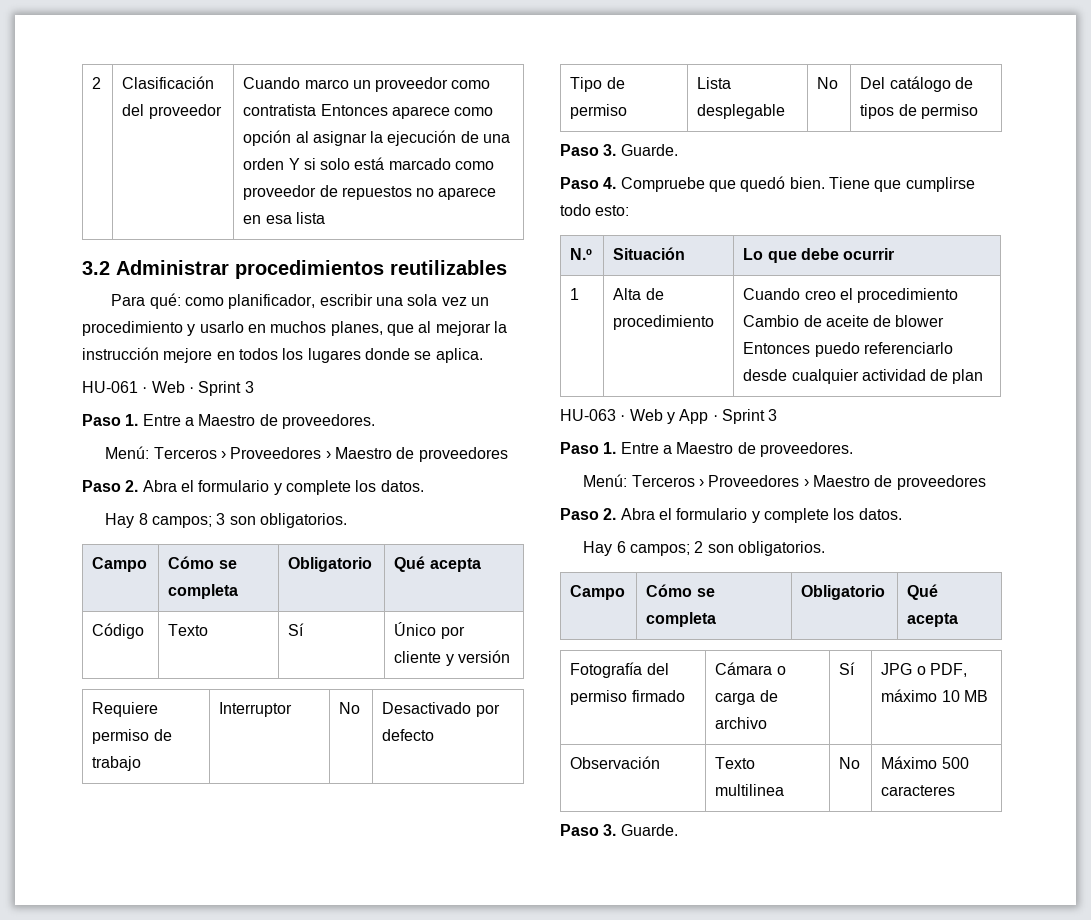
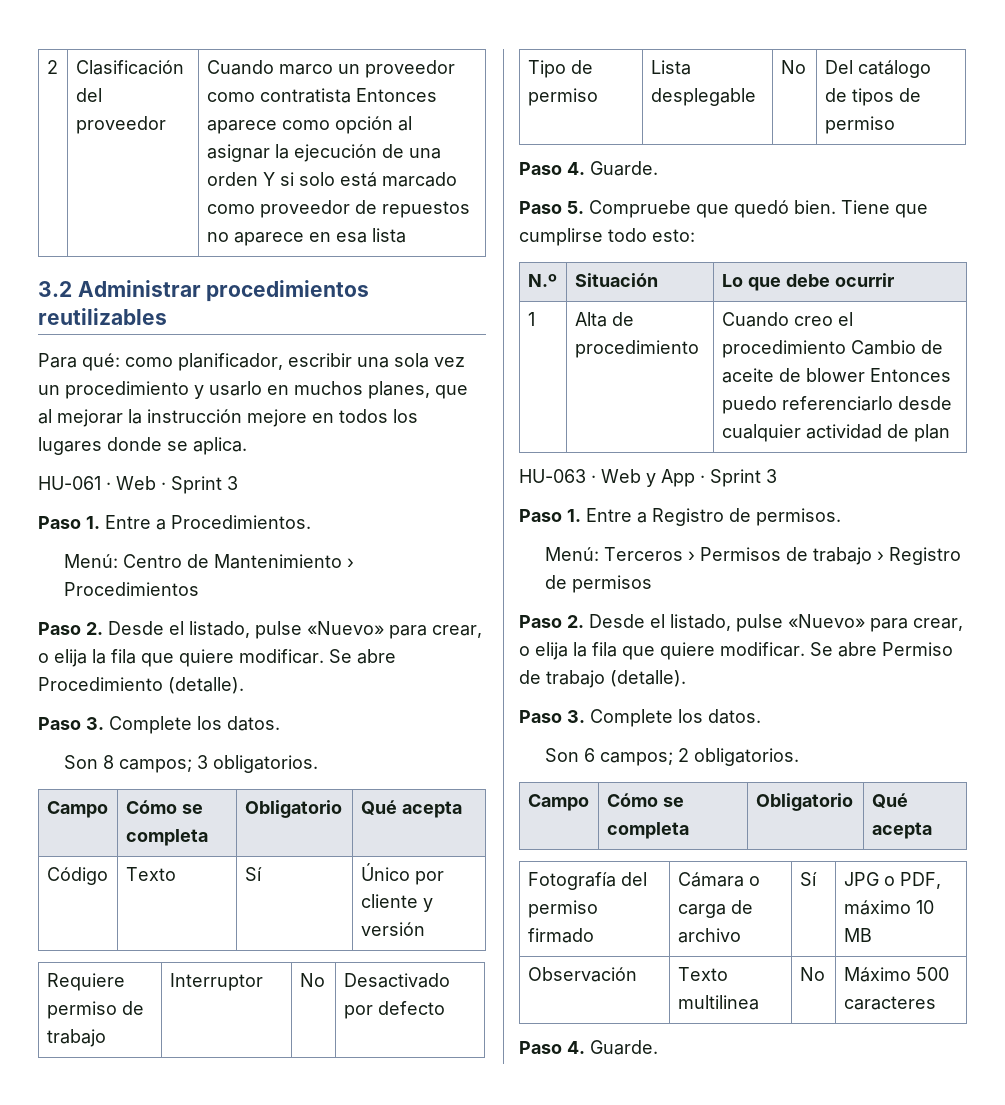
  HU-061 · Web · Sprint 3
- Paso 1. Entre a Maestro de proveedores.
- Menú: Terceros › Proveedores › Maestro de proveedores
- Paso 2. Abra el formulario y complete los datos.
- Hay 8 campos; 3 son obligatorios.
+ Paso 1. Entre a Procedimientos.
+ Menú: Centro de Mantenimiento › Procedimientos
+ Paso 2. Desde el listado, pulse «Nuevo» para crear, o elija la fila que quiere modificar. Se abre Procedimiento (detalle).
+ Paso 3. Complete los datos.
+ Son 8 campos; 3 obligatorios.
  Tipo de permiso | Lista desplegable | No | Del catálogo de tipos de permiso
- Paso 3. Guarde.
+ Paso 4. Guarde.
- Paso 4. Compruebe que quedó bien.
+ Paso 5. Compruebe que quedó bien.
  HU-063 · Web y App · Sprint 3
- Paso 1. Entre a Maestro de proveedores.
- Menú: Terceros › Proveedores › Maestro de proveedores
- Paso 2. Abra el formulario y complete los datos.
- Hay 6 campos; 2 son obligatorios.
+ Paso 1. Entre a Registro de permisos.
+ Menú: Terceros › Permisos de trabajo › Registro de permisos
+ Paso 2. Desde el listado, pulse «Nuevo» para crear, o elija la fila que quiere modificar. Se abre Permiso de trabajo (detalle).
+ Paso 3. Complete los datos.
+ Son 6 campos; 2 obligatorios.
  Observación | Texto multilinea | No | Máximo 500 caracteres
- Paso 3. Guarde.
+ Paso 4. Guarde.

